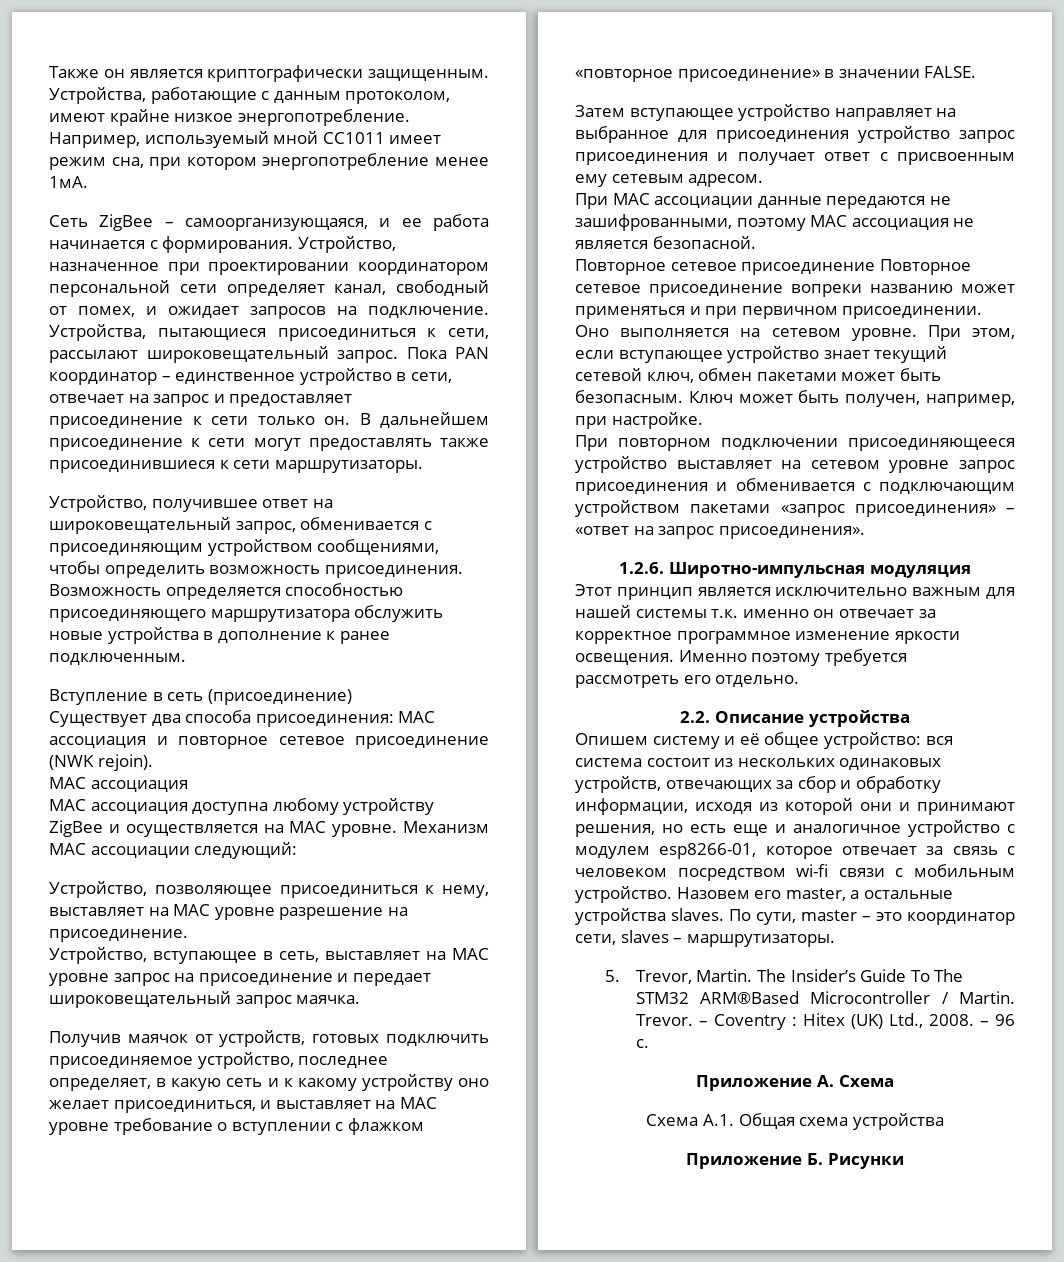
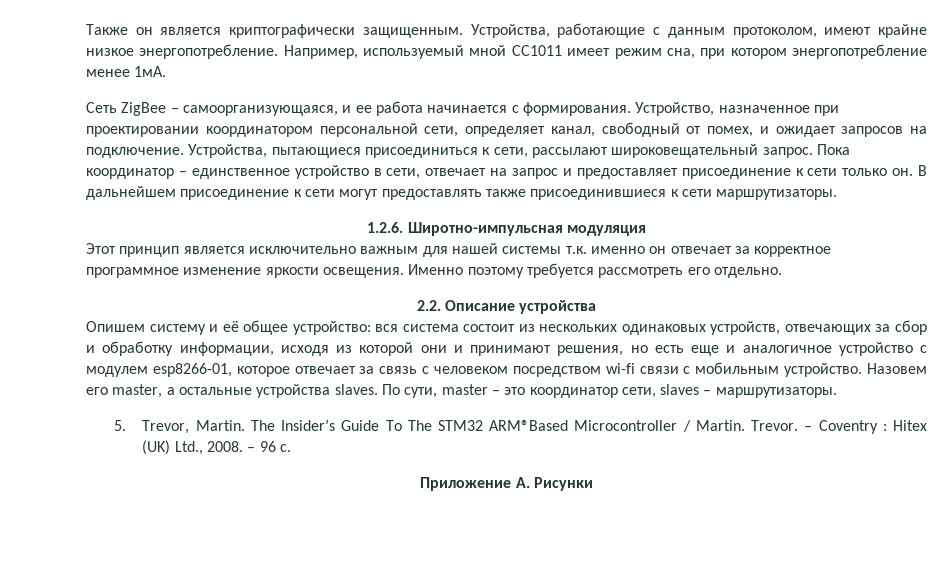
- Устройство, назначенное при проектировании координатором персональной сети определяет канал, свободный от помех, и ожидает запросов на подключение.
+ Устройство, назначенное при проектировании координатором персональной сети, определяет канал, свободный от помех, и ожидает запросов на подключение.
- Пока PAN координатор – единственное устройство в сети, отвечает на запрос и предоставляет присоединение к сети только он.
+ Пока координатор – единственное устройство в сети, отвечает на запрос и предоставляет присоединение к сети только он.
- Устройство, получившее ответ на широковещательный запрос, обменивается с присоединяющим устройством сообщениями, чтобы определить возможность присоединения. Возможность определяется способностью присоединяющего маршрутизатора обслужить новые устройства в дополнение к ранее подключенным.
- Вступление в сеть (присоединение)
- Существует два способа присоединения: МАС ассоциация и повторное сетевое присоединение (NWK rejoin).
- МАС ассоциация
- МАС ассоциация доступна любому устройству ZigBee и осуществляется на МАС уровне. Механизм МАС ассоциации следующий:
- Устройство, позволяющее присоединиться к нему, выставляет на МАС уровне разрешение на присоединение.
- Устройство, вступающее в сеть, выставляет на МАС уровне запрос на присоединение и передает широковещательный запрос маячка.
- Получив маячок от устройств, готовых подключить присоединяемое устройство, последнее определяет, в какую сеть и к какому устройству оно желает присоединиться, и выставляет на МАС уровне требование о вступлении с флажком «повторное присоединение» в значении FALSE.
- Затем вступающее устройство направляет на выбранное для присоединения устройство запрос присоединения и получает ответ с присвоенным ему сетевым адресом.
- При МАС ассоциации данные передаются не зашифрованными, поэтому МАС ассоциация не является безопасной.
- Повторное сетевое присоединение Повторное сетевое присоединение вопреки названию может применяться и при первичном присоединении. Оно выполняется на сетевом уровне. При этом, если вступающее устройство знает текущий сетевой ключ, обмен пакетами может быть безопасным. Ключ может быть получен, например, при настройке.
- При повторном подключении присоединяющееся устройство выставляет на сетевом уровне запрос присоединения и обменивается с подключающим устройством пакетами «запрос присоединения» – «ответ на запрос присоединения».
- Приложение A. Схема
- Схема А.1. Общая схема устройства
- Приложение Б. Рисунки
+ Приложение A. Рисунки

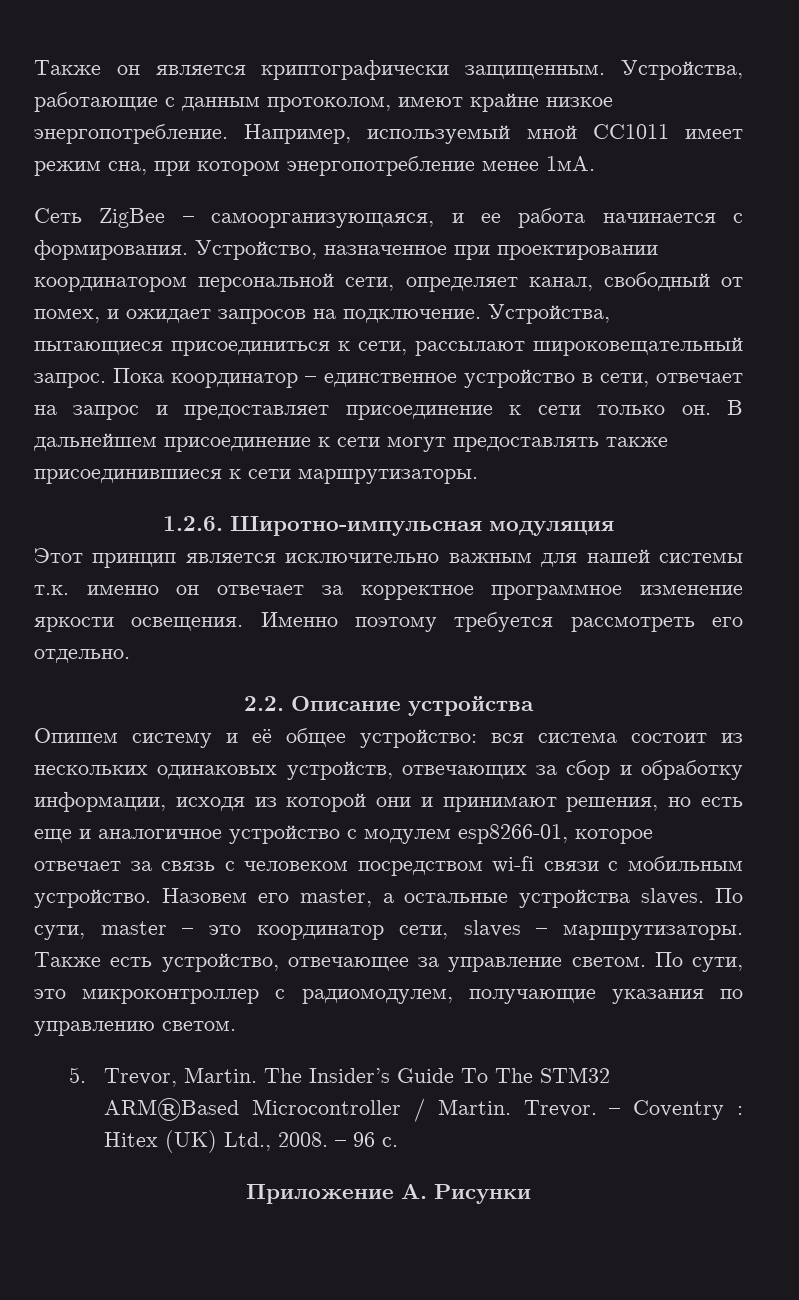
+ Также есть устройство, отвечающее за управление светом. По сути, это микроконтроллер с радиомодулем, получающие указания по управлению светом.

